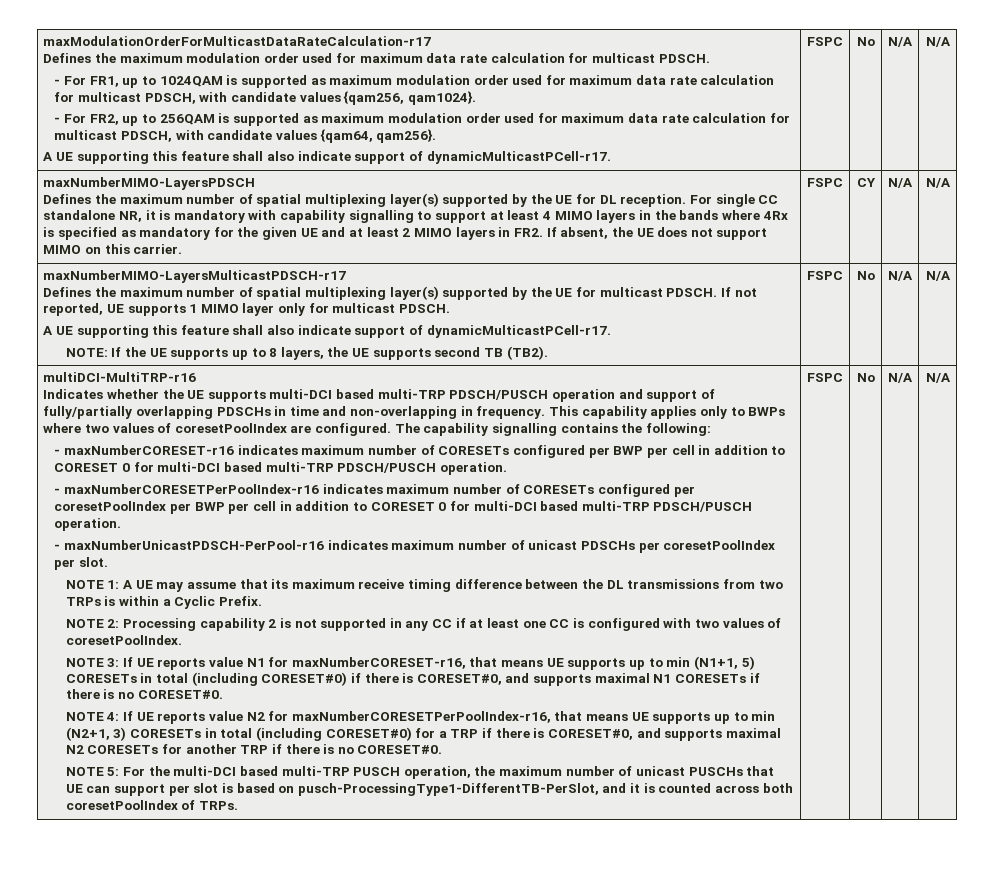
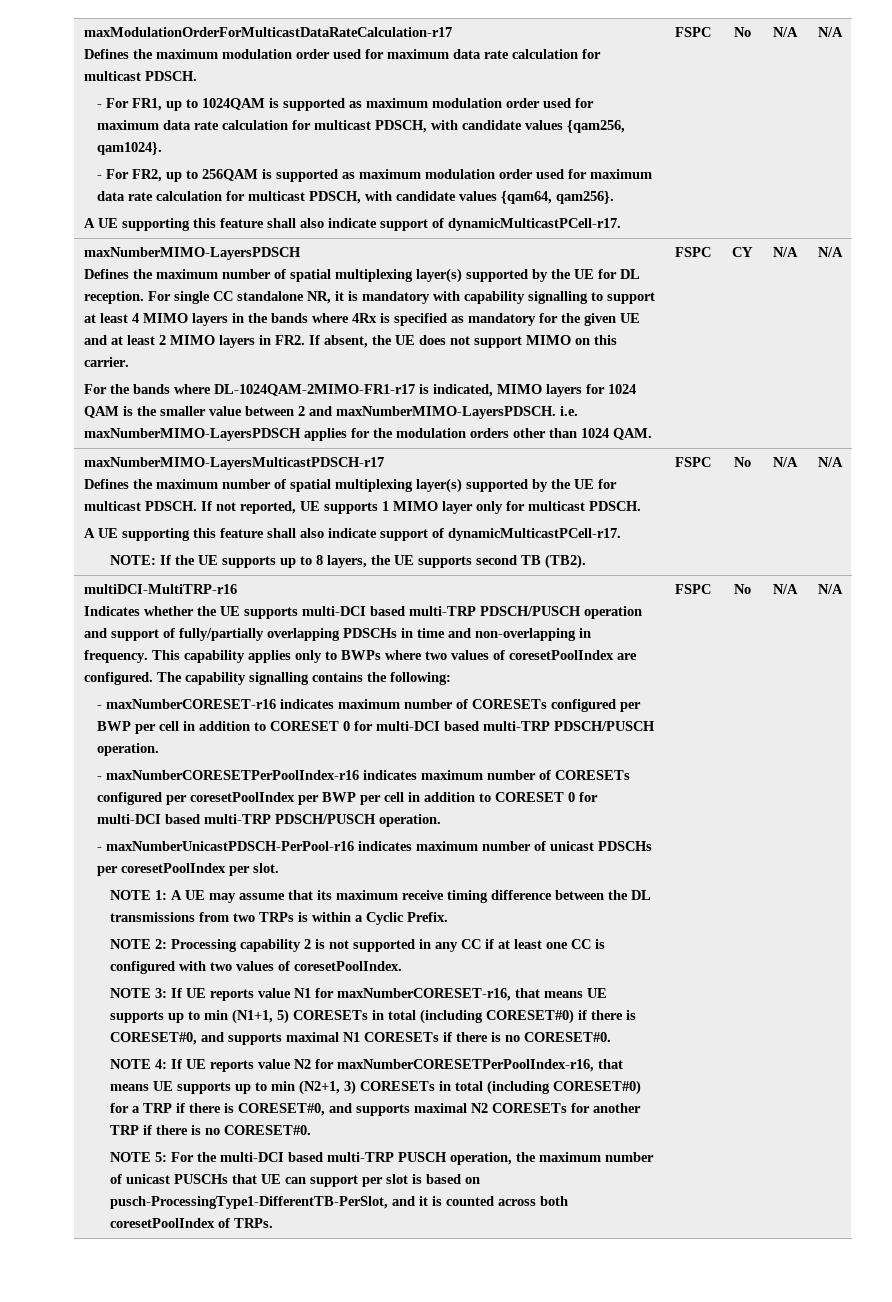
+ For the bands where DL-1024QAM-2MIMO-FR1-r17 is indicated, MIMO layers for 1024 QAM is the smaller value between 2 and maxNumberMIMO-LayersPDSCH. i.e. maxNumberMIMO-LayersPDSCH applies for the modulation orders other than 1024 QAM.

